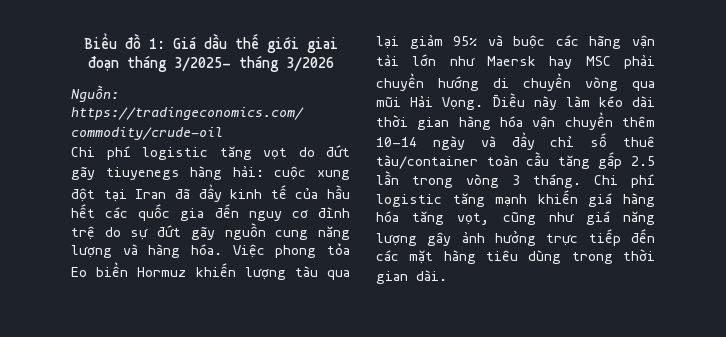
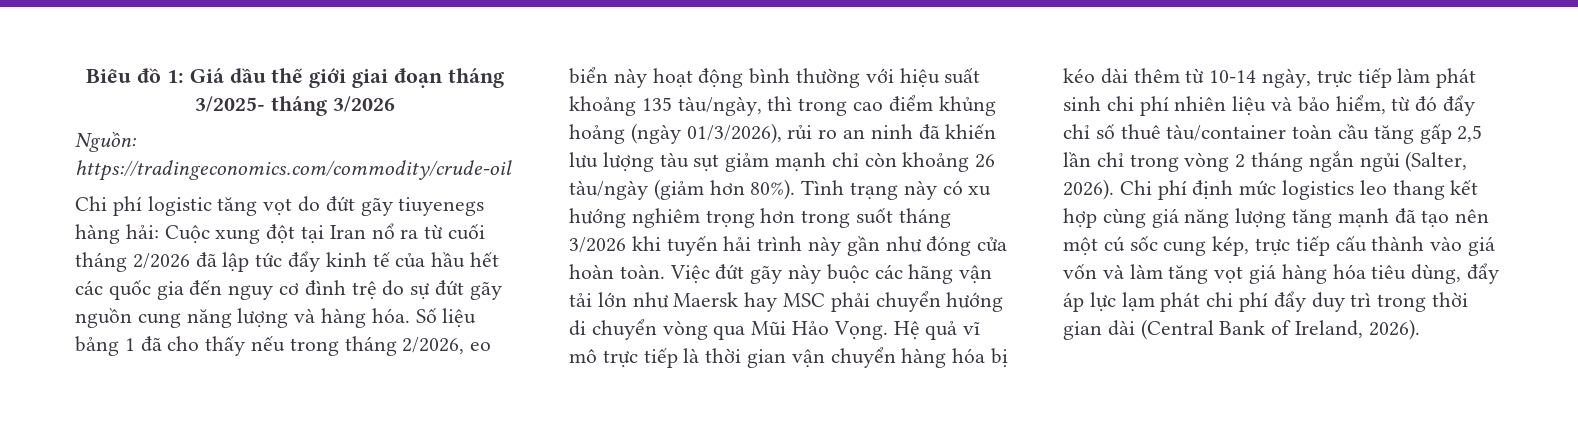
- Chi phí logistic tăng vọt do đứt gãy tiuyenegs hàng hải: cuộc xung đột tại Iran đã đẩy kinh tế của hầu hết các quốc gia đến nguy cơ đình trệ do sự đứt gãy nguồn cung năng lượng và hàng hóa.
+ Chi phí logistic tăng vọt do đứt gãy tiuyenegs hàng hải: Cuộc xung đột tại Iran nổ ra từ cuối tháng 2/2026 đã lập tức đẩy kinh tế của hầu hết các quốc gia đến nguy cơ đình trệ do sự đứt gãy nguồn cung năng lượng và hàng hóa.
- Việc phong tỏa Eo biển Hormuz khiến lượng tàu qua lại giảm 95% và buộc các hãng vận tải lớn như Maersk hay MSC phải chuyển hướng di chuyển vòng qua mũi Hải Vọng. Điều này làm kéo dài thời gian hàng hóa vận chuyển thêm 10-14 ngày và đẩy chỉ số thuê tàu/container toàn cầu tăng gấp 2.5 lần trong vòng 3 tháng. Chi phí logistic tăng mạnh khiến giá hàng hóa tăng vọt, cũng như giá năng lượng gây ảnh hưởng trực tiếp đến các mặt hàng tiêu dùng trong thời gian dài.
+ Số liệu bảng 1 đã cho thấy nếu trong tháng 2/2026, eo biển này hoạt động bình thường với hiệu suất khoảng 135 tàu/ngày, thì trong cao điểm khủng hoảng (ngày 01/3/2026), rủi ro an ninh đã khiến lưu lượng tàu sụt giảm mạnh chỉ còn khoảng 26 tàu/ngày (giảm hơn 80%). Tình trạng này có xu hướng nghiêm trọng hơn trong suốt tháng 3/2026 khi tuyến hải trình này gần như đóng cửa hoàn toàn. Việc đứt gãy này buộc các hãng vận tải lớn như Maersk hay MSC phải chuyển hướng di chuyển vòng qua Mũi Hảo Vọng. Hệ quả vĩ mô trực tiếp là thời gian vận chuyển hàng hóa bị kéo dài thêm từ 10-14 ngày, trực tiếp làm phát sinh chi phí nhiên liệu và bảo hiểm, từ đó đẩy chỉ số thuê tàu/container toàn cầu tăng gấp 2,5 lần chỉ trong vòng 2 tháng ngắn ngủi (Salter, 2026). Chi phí định mức logistics leo thang kết hợp cùng giá năng lượng tăng mạnh đã tạo nên một cú sốc cung kép, trực tiếp cấu thành vào giá vốn và làm tăng vọt giá hàng hóa tiêu dùng, đẩy áp lực lạm phát chi phí đẩy duy trì trong thời gian dài (Central Bank of Ireland, 2026).

